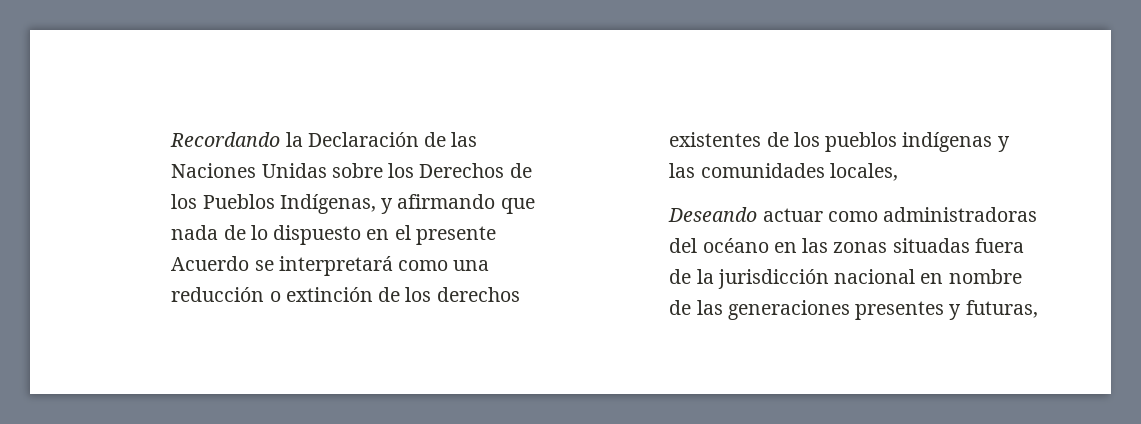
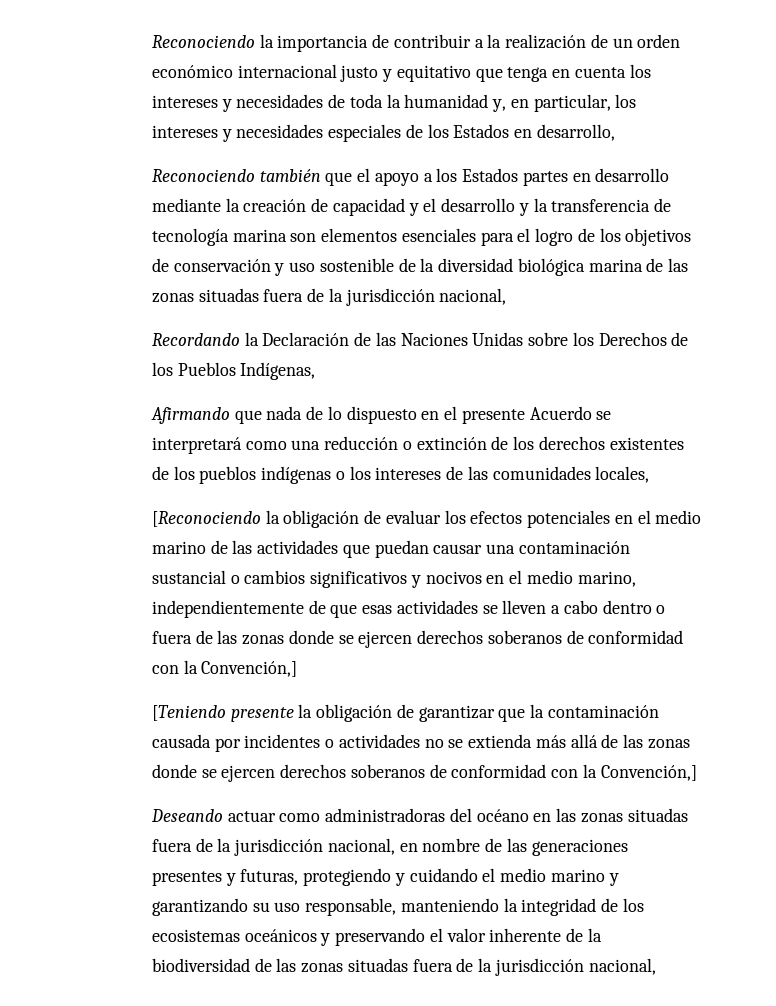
+ Reconociendo la importancia de contribuir a la realización de un orden económico internacional justo y equitativo que tenga en cuenta los intereses y necesidades de toda la humanidad y, en particular, los intereses y necesidades especiales de los Estados en desarrollo,
+ Reconociendo también que el apoyo a los Estados partes en desarrollo mediante la creación de capacidad y el desarrollo y la transferencia de tecnología marina son elementos esenciales para el logro de los objetivos de conservación y uso sostenible de la diversidad biológica marina de las zonas situadas fuera de la jurisdicción nacional,
- Recordando la Declaración de las Naciones Unidas sobre los Derechos de los Pueblos Indígenas, y afirmando que nada de lo dispuesto en el presente Acuerdo se interpretará como una reducción o extinción de los derechos existentes de los pueblos indígenas y las comunidades locales,
+ Recordando la Declaración de las Naciones Unidas sobre los Derechos de los Pueblos Indígenas,
+ Afirmando que nada de lo dispuesto en el presente Acuerdo se interpretará como una reducción o extinción de los derechos existentes de los pueblos indígenas o los intereses de las comunidades locales,
+ [Reconociendo la obligación de evaluar los efectos potenciales en el medio marino de las actividades que puedan causar una contaminación sustancial o cambios significativos y nocivos en el medio marino, independientemente de que esas actividades se lleven a cabo dentro o fuera de las zonas donde se ejercen derechos soberanos de conformidad con la Convención,]
+ [Teniendo presente la obligación de garantizar que la contaminación causada por incidentes o actividades no se extienda más allá de las zonas donde se ejercen derechos soberanos de conformidad con la Convención,]
- Deseando actuar como administradoras del océano en las zonas situadas fuera de la jurisdicción nacional en nombre de las generaciones presentes y futuras,
+ Deseando actuar como administradoras del océano en las zonas situadas fuera de la jurisdicción nacional, en nombre de las generaciones presentes y futuras, protegiendo y cuidando el medio marino y garantizando su uso responsable, manteniendo la integridad de los ecosistemas oceánicos y preservando el valor inherente de la biodiversidad de las zonas situadas fuera de la jurisdicción nacional,

